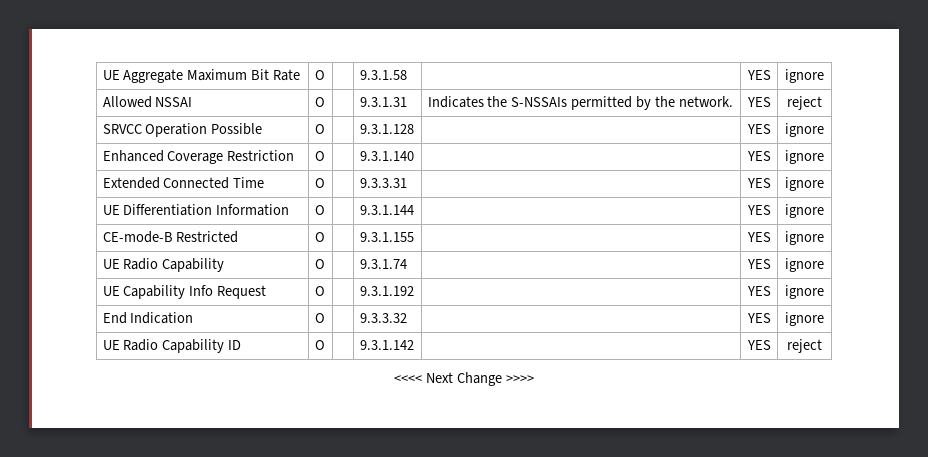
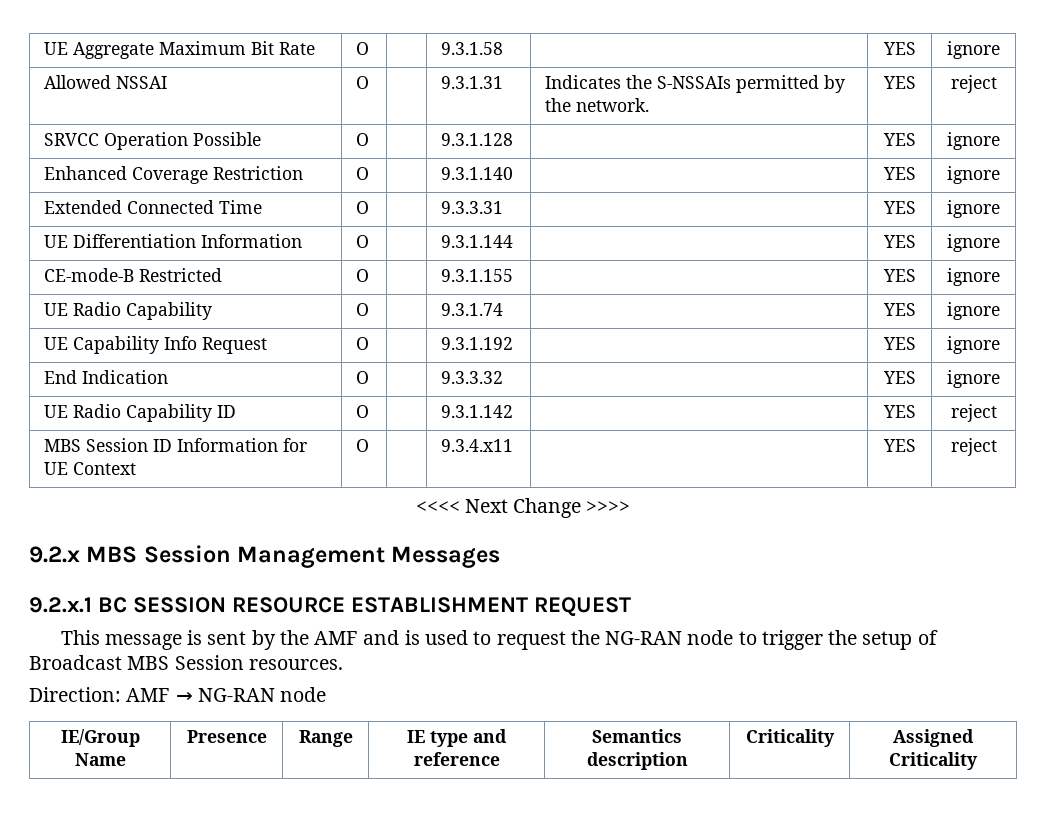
+ MBS Session ID Information for UE Context | O | | 9.3.4.x11 | | YES | reject
  <<<< Next Change >>>>
+ 9.2.x MBS Session Management Messages
+ 9.2.x.1 BC SESSION RESOURCE ESTABLISHMENT REQUEST
+ This message is sent by the AMF and is used to request the NG-RAN node to trigger the setup of Broadcast MBS Session resources.
+ Direction: AMF → NG-RAN node
+ IE/Group Name | Presence | Range | IE type and reference | Semantics description | Criticality | Assigned Criticality

